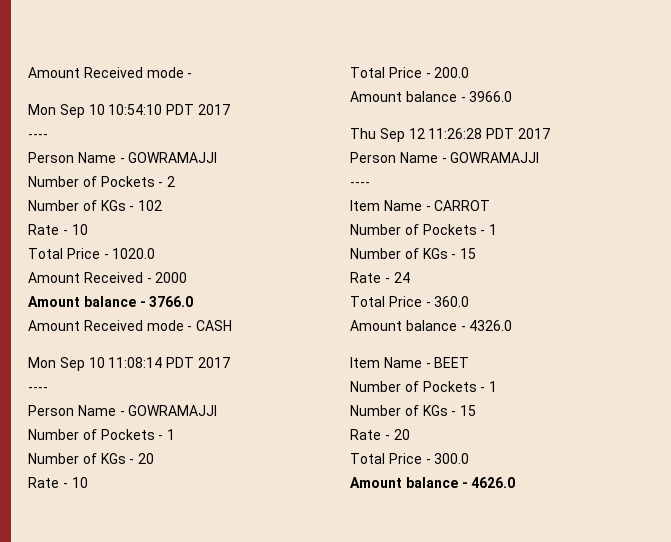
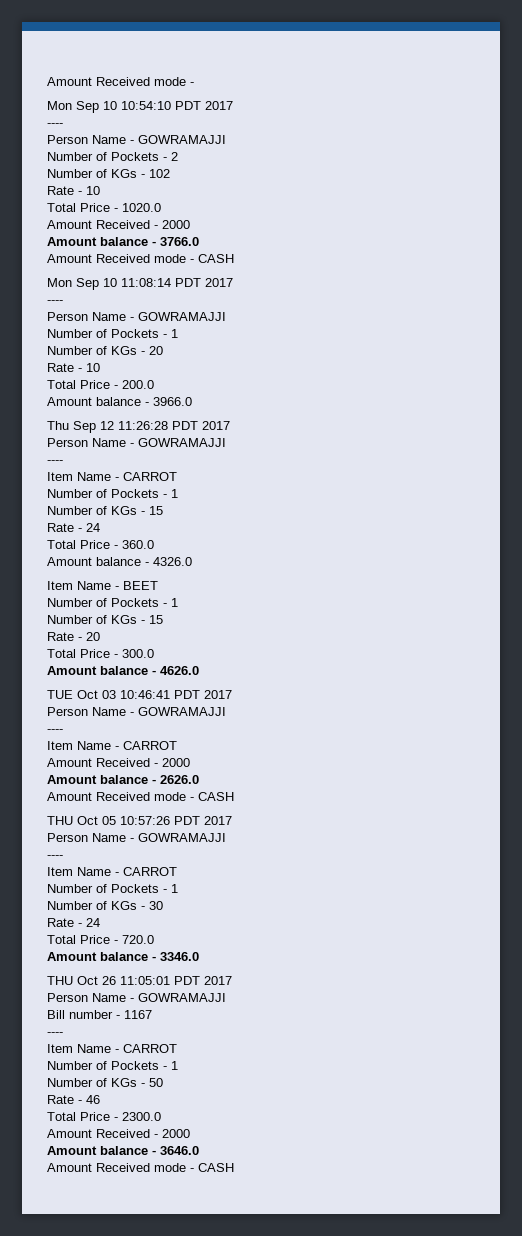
+ TUE Oct 03 10:46:41 PDT 2017
+ Person Name - GOWRAMAJJI
+ ----
+ Item Name - CARROT
+ Amount Received - 2000
+ Amount balance - 2626.0
+ Amount Received mode - CASH
+ THU Oct 05 10:57:26 PDT 2017
+ Person Name - GOWRAMAJJI
+ ----
+ Item Name - CARROT
+ Number of Pockets - 1
+ Number of KGs - 30
+ Rate - 24
+ Total Price - 720.0
+ Amount balance - 3346.0
+ THU Oct 26 11:05:01 PDT 2017
+ Person Name - GOWRAMAJJI
+ Bill number - 1167
+ ----
+ Item Name - CARROT
+ Number of Pockets - 1
+ Number of KGs - 50
+ Rate - 46
+ Total Price - 2300.0
+ Amount Received - 2000
+ Amount balance - 3646.0
+ Amount Received mode - CASH

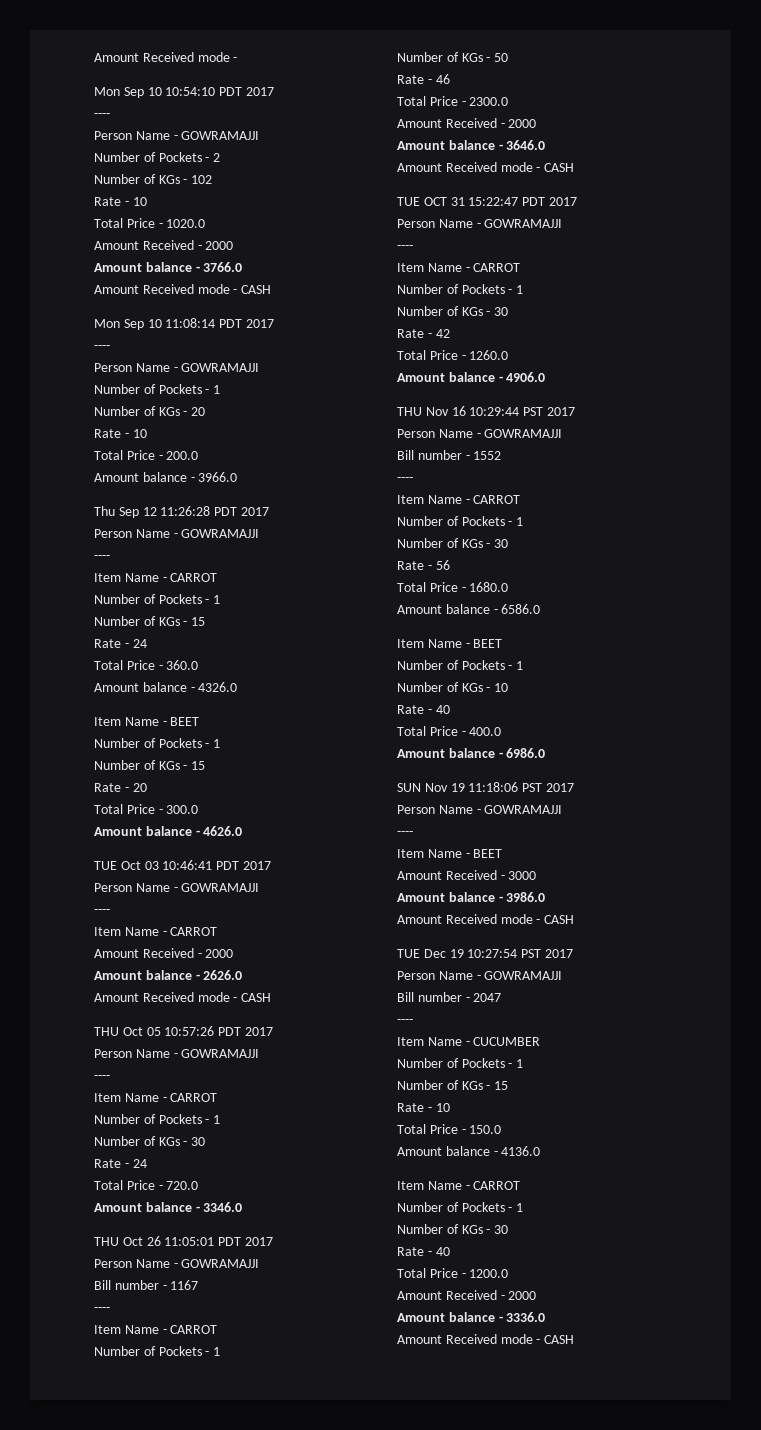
+ TUE OCT 31 15:22:47 PDT 2017
+ Person Name - GOWRAMAJJI
+ ----
+ Item Name - CARROT
+ Number of Pockets - 1
+ Number of KGs - 30
+ Rate - 42
+ Total Price - 1260.0
+ Amount balance - 4906.0
+ THU Nov 16 10:29:44 PST 2017
+ Person Name - GOWRAMAJJI
+ Bill number - 1552
+ ----
+ Item Name - CARROT
+ Number of Pockets - 1
+ Number of KGs - 30
+ Rate - 56
+ Total Price - 1680.0
+ Amount balance - 6586.0
+ Item Name - BEET
+ Number of Pockets - 1
+ Number of KGs - 10
+ Rate - 40
+ Total Price - 400.0
+ Amount balance - 6986.0
+ SUN Nov 19 11:18:06 PST 2017
+ Person Name - GOWRAMAJJI
+ ----
+ Item Name - BEET
+ Amount Received - 3000
+ Amount balance - 3986.0
+ Amount Received mode - CASH
+ TUE Dec 19 10:27:54 PST 2017
+ Person Name - GOWRAMAJJI
+ Bill number - 2047
+ ----
+ Item Name - CUCUMBER
+ Number of Pockets - 1
+ Number of KGs - 15
+ Rate - 10
+ Total Price - 150.0
+ Amount balance - 4136.0
+ Item Name - CARROT
+ Number of Pockets - 1
+ Number of KGs - 30
+ Rate - 40
+ Total Price - 1200.0
+ Amount Received - 2000
+ Amount balance - 3336.0
+ Amount Received mode - CASH

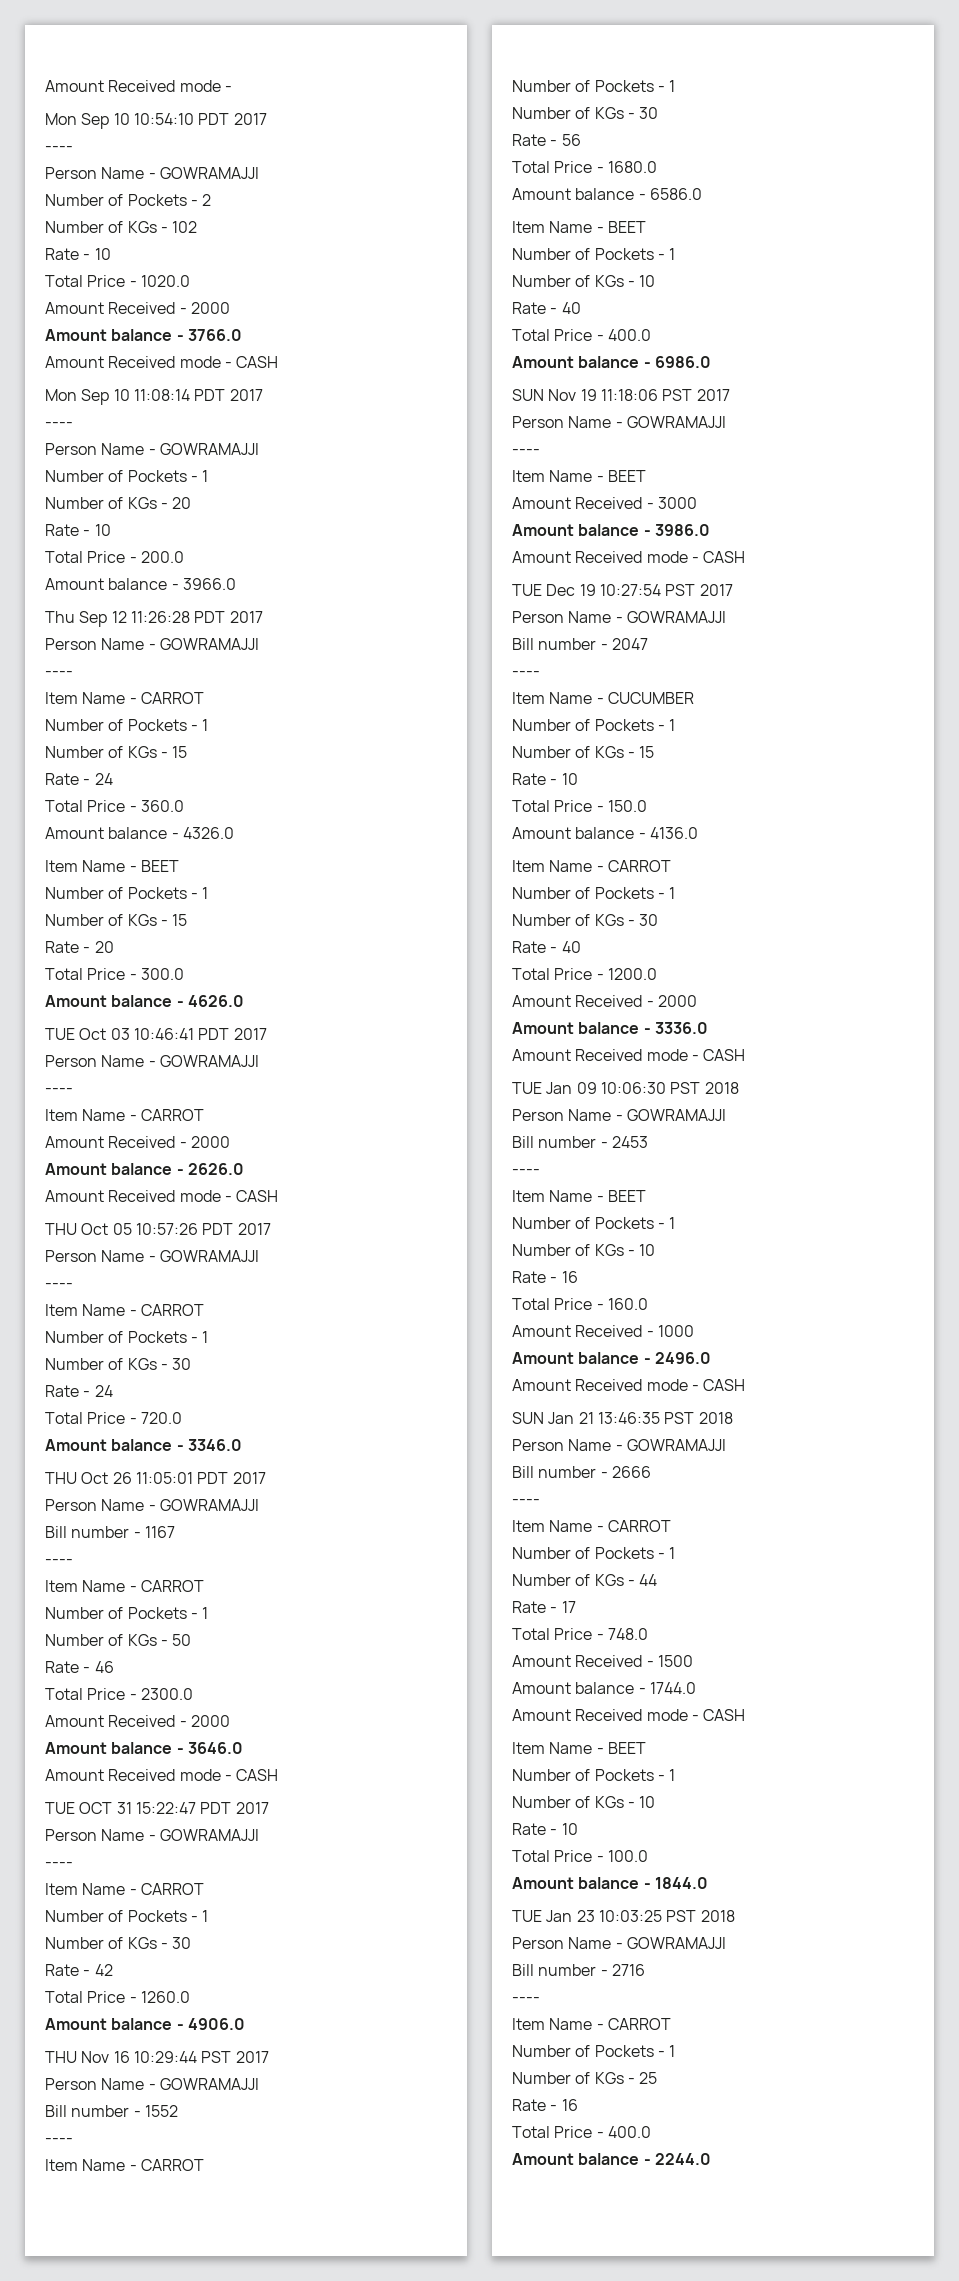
+ TUE Jan 09 10:06:30 PST 2018
+ Person Name - GOWRAMAJJI
+ Bill number - 2453
+ ----
+ Item Name - BEET
+ Number of Pockets - 1
+ Number of KGs - 10
+ Rate - 16
+ Total Price - 160.0
+ Amount Received - 1000
+ Amount balance - 2496.0
+ Amount Received mode - CASH
+ SUN Jan 21 13:46:35 PST 2018
+ Person Name - GOWRAMAJJI
+ Bill number - 2666
+ ----
+ Item Name - CARROT
+ Number of Pockets - 1
+ Number of KGs - 44
+ Rate - 17
+ Total Price - 748.0
+ Amount Received - 1500
+ Amount balance - 1744.0
+ Amount Received mode - CASH
+ Item Name - BEET
+ Number of Pockets - 1
+ Number of KGs - 10
+ Rate - 10
+ Total Price - 100.0
+ Amount balance - 1844.0
+ TUE Jan 23 10:03:25 PST 2018
+ Person Name - GOWRAMAJJI
+ Bill number - 2716
+ ----
+ Item Name - CARROT
+ Number of Pockets - 1
+ Number of KGs - 25
+ Rate - 16
+ Total Price - 400.0
+ Amount balance - 2244.0

